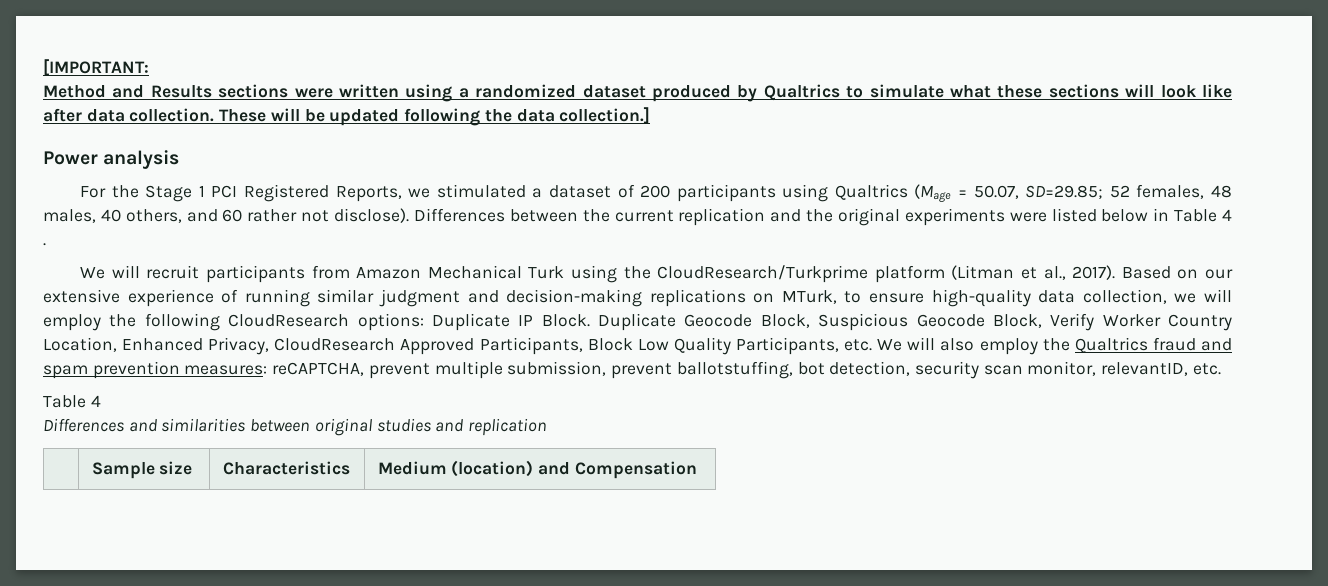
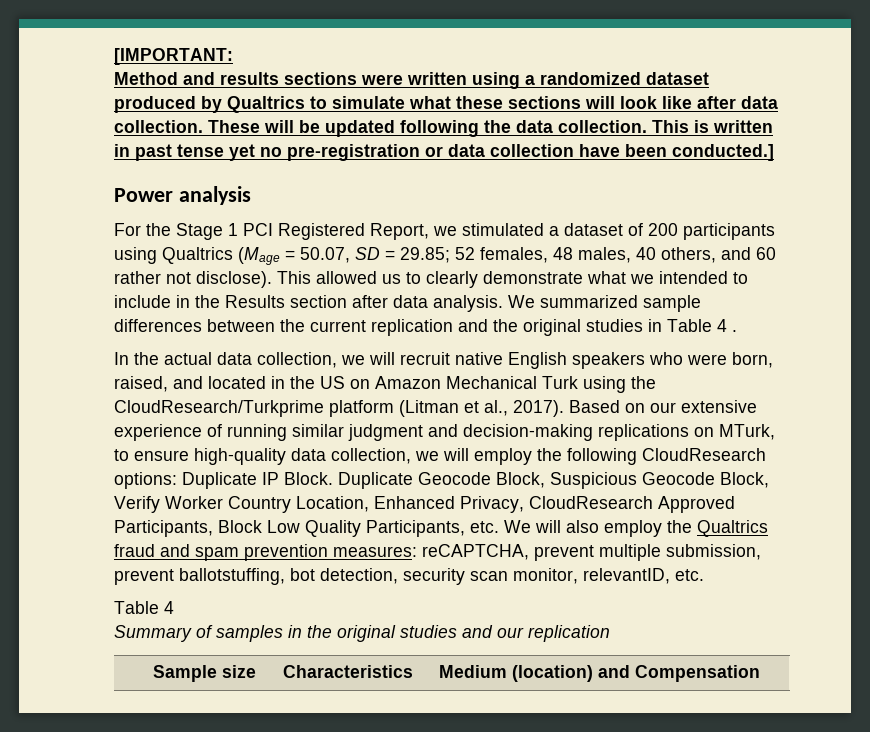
- Method and Results sections were written using a randomized dataset produced by Qualtrics to simulate what these sections will look like after data collection.
+ Method and results sections were written using a randomized dataset produced by Qualtrics to simulate what these sections will look like after data collection.
- These will be updated following the data collection.]
+ These will be updated following the data collection. This is written in past tense yet no pre-registration or data collection have been conducted.]
- For the Stage 1 PCI Registered Reports, we stimulated a dataset of 200 participants using Qualtrics (Mage = 50.07, SD=29.85; 52 females, 48 males, 40 others, and 60 rather not disclose).
+ For the Stage 1 PCI Registered Report, we stimulated a dataset of 200 participants using Qualtrics (Mage = 50.07, SD = 29.85; 52 females, 48 males, 40 others, and 60 rather not disclose).
- Differences between the current replication and the original experiments were listed below in Table 4 .
+ This allowed us to clearly demonstrate what we intended to include in the Results section after data analysis. We summarized sample differences between the current replication and the original studies in Table 4 .
- We will recruit participants from Amazon Mechanical Turk using the CloudResearch/Turkprime platform (Litman et al., 2017).
+ In the actual data collection, we will recruit native English speakers who were born, raised, and located in the US on Amazon Mechanical Turk using the CloudResearch/Turkprime platform (Litman et al., 2017).
- Differences and similarities between original studies and replication
+ Summary of samples in the original studies and our replication

